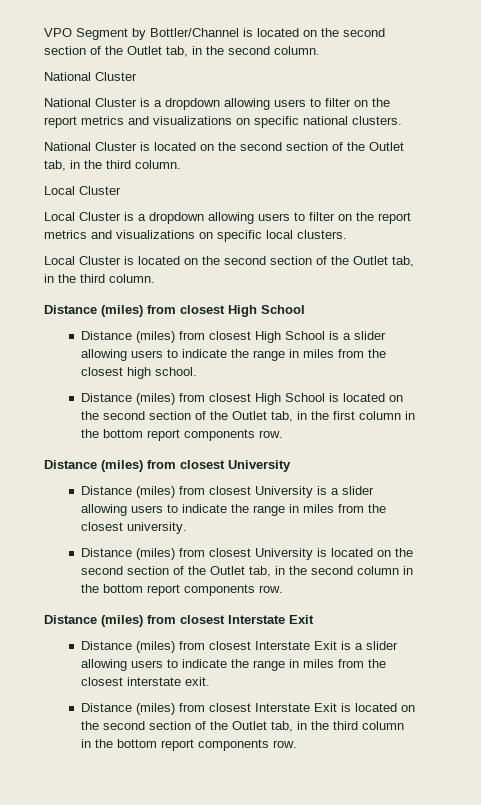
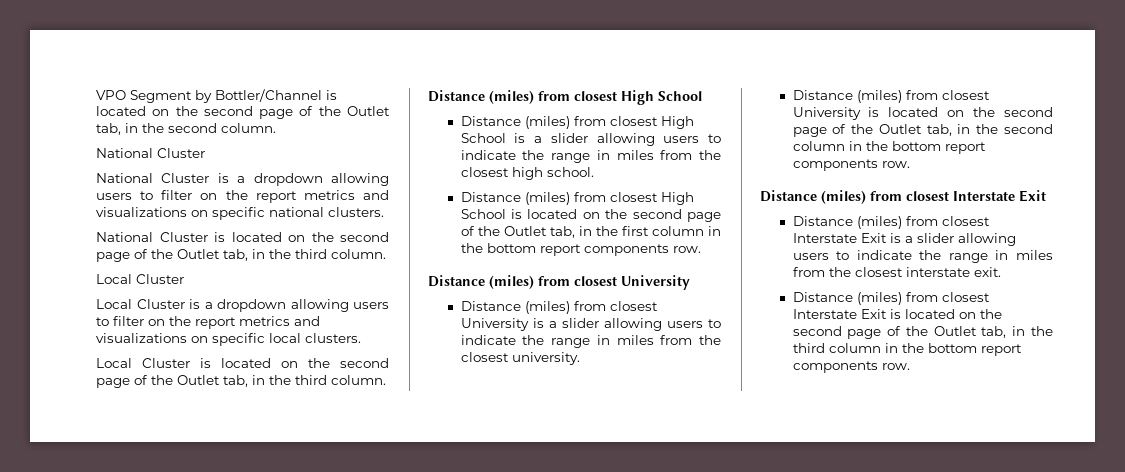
- VPO Segment by Bottler/Channel is located on the second section of the Outlet tab, in the second column.
+ VPO Segment by Bottler/Channel is located on the second page of the Outlet tab, in the second column.
- National Cluster is located on the second section of the Outlet tab, in the third column.
+ National Cluster is located on the second page of the Outlet tab, in the third column.
- Local Cluster is located on the second section of the Outlet tab, in the third column.
+ Local Cluster is located on the second page of the Outlet tab, in the third column.
- Distance (miles) from closest High School is located on the second section of the Outlet tab, in the first column in the bottom report components row.
+ Distance (miles) from closest High School is located on the second page of the Outlet tab, in the first column in the bottom report components row.
- Distance (miles) from closest University is located on the second section of the Outlet tab, in the second column in the bottom report components row.
+ Distance (miles) from closest University is located on the second page of the Outlet tab, in the second column in the bottom report components row.
- Distance (miles) from closest Interstate Exit is located on the second section of the Outlet tab, in the third column in the bottom report components row.
+ Distance (miles) from closest Interstate Exit is located on the second page of the Outlet tab, in the third column in the bottom report components row.

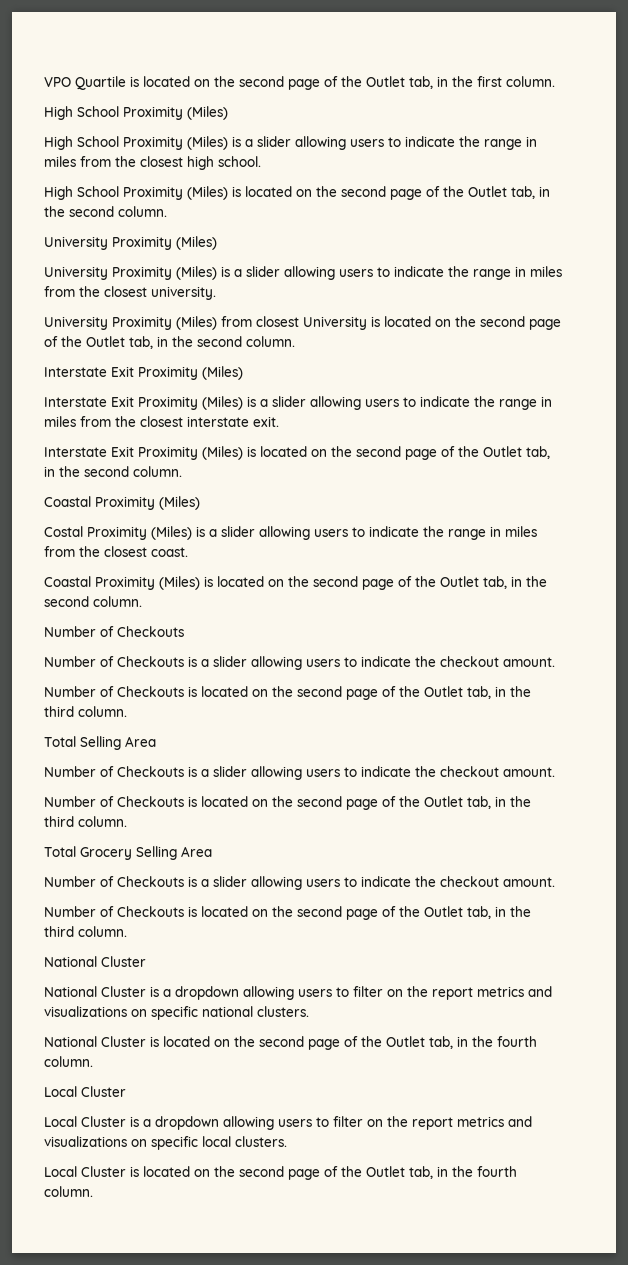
- VPO Segment by Bottler/Channel is located on the second page of the Outlet tab, in the second column.
+ VPO Quartile is located on the second page of the Outlet tab, in the first column.
+ High School Proximity (Miles)
+ High School Proximity (Miles) is a slider allowing users to indicate the range in miles from the closest high school.
+ High School Proximity (Miles) is located on the second page of the Outlet tab, in the second column.
+ University Proximity (Miles)
+ University Proximity (Miles) is a slider allowing users to indicate the range in miles from the closest university.
+ University Proximity (Miles) from closest University is located on the second page of the Outlet tab, in the second column.
+ Interstate Exit Proximity (Miles)
+ Interstate Exit Proximity (Miles) is a slider allowing users to indicate the range in miles from the closest interstate exit.
+ Interstate Exit Proximity (Miles) is located on the second page of the Outlet tab, in the second column.
+ Coastal Proximity (Miles)
+ Costal Proximity (Miles) is a slider allowing users to indicate the range in miles from the closest coast.
+ Coastal Proximity (Miles) is located on the second page of the Outlet tab, in the second column.
+ Number of Checkouts
+ Number of Checkouts is a slider allowing users to indicate the checkout amount.
+ Number of Checkouts is located on the second page of the Outlet tab, in the third column.
+ Total Selling Area
+ Number of Checkouts is a slider allowing users to indicate the checkout amount.
+ Number of Checkouts is located on the second page of the Outlet tab, in the third column.
+ Total Grocery Selling Area
+ Number of Checkouts is a slider allowing users to indicate the checkout amount.
+ Number of Checkouts is located on the second page of the Outlet tab, in the third column.
- National Cluster is located on the second page of the Outlet tab, in the third column.
+ National Cluster is located on the second page of the Outlet tab, in the fourth column.
- Local Cluster is located on the second page of the Outlet tab, in the third column.
- Distance (miles) from closest High School
- Distance (miles) from closest High School is a slider allowing users to indicate the range in miles from the closest high school.
- Distance (miles) from closest High School is located on the second page of the Outlet tab, in the first column in the bottom report components row.
- Distance (miles) from closest University
- Distance (miles) from closest University is a slider allowing users to indicate the range in miles from the closest university.
- Distance (miles) from closest University is located on the second page of the Outlet tab, in the second column in the bottom report components row.
- Distance (miles) from closest Interstate Exit
- Distance (miles) from closest Interstate Exit is a slider allowing users to indicate the range in miles from the closest interstate exit.
- Distance (miles) from closest Interstate Exit is located on the second page of the Outlet tab, in the third column in the bottom report components row.
+ Local Cluster is located on the second page of the Outlet tab, in the fourth column.

